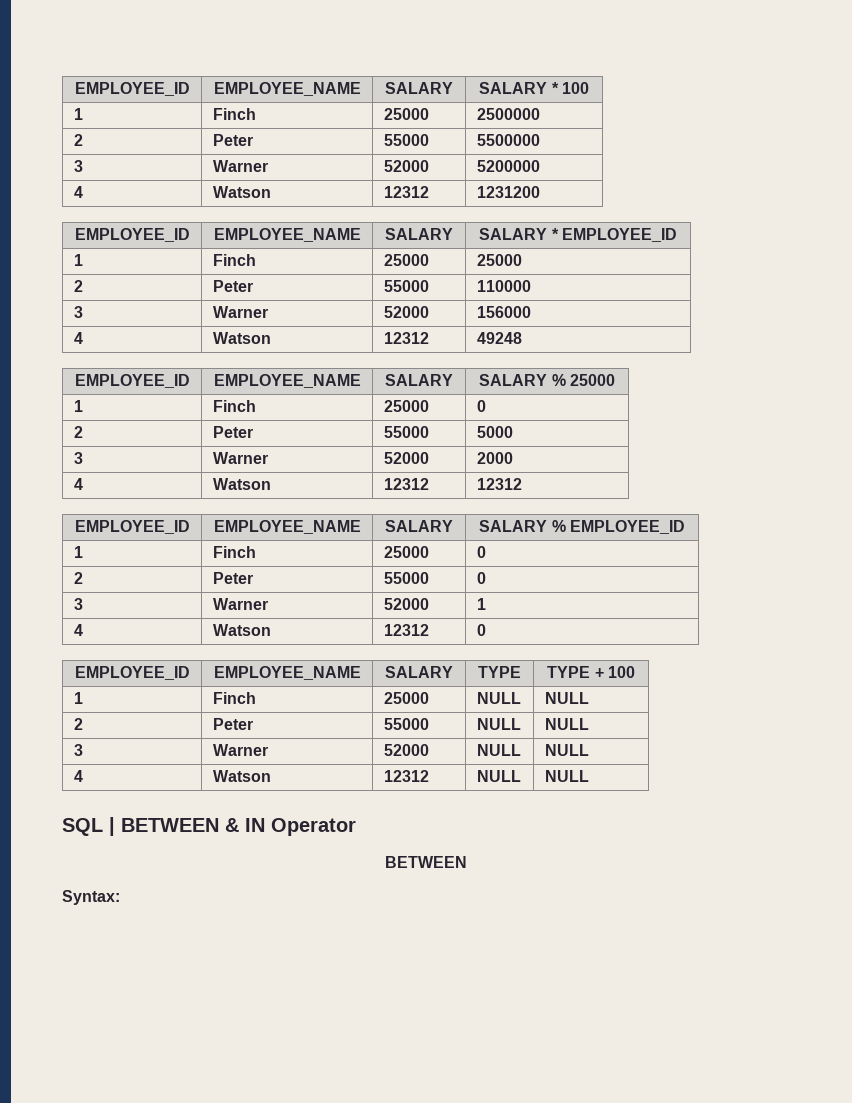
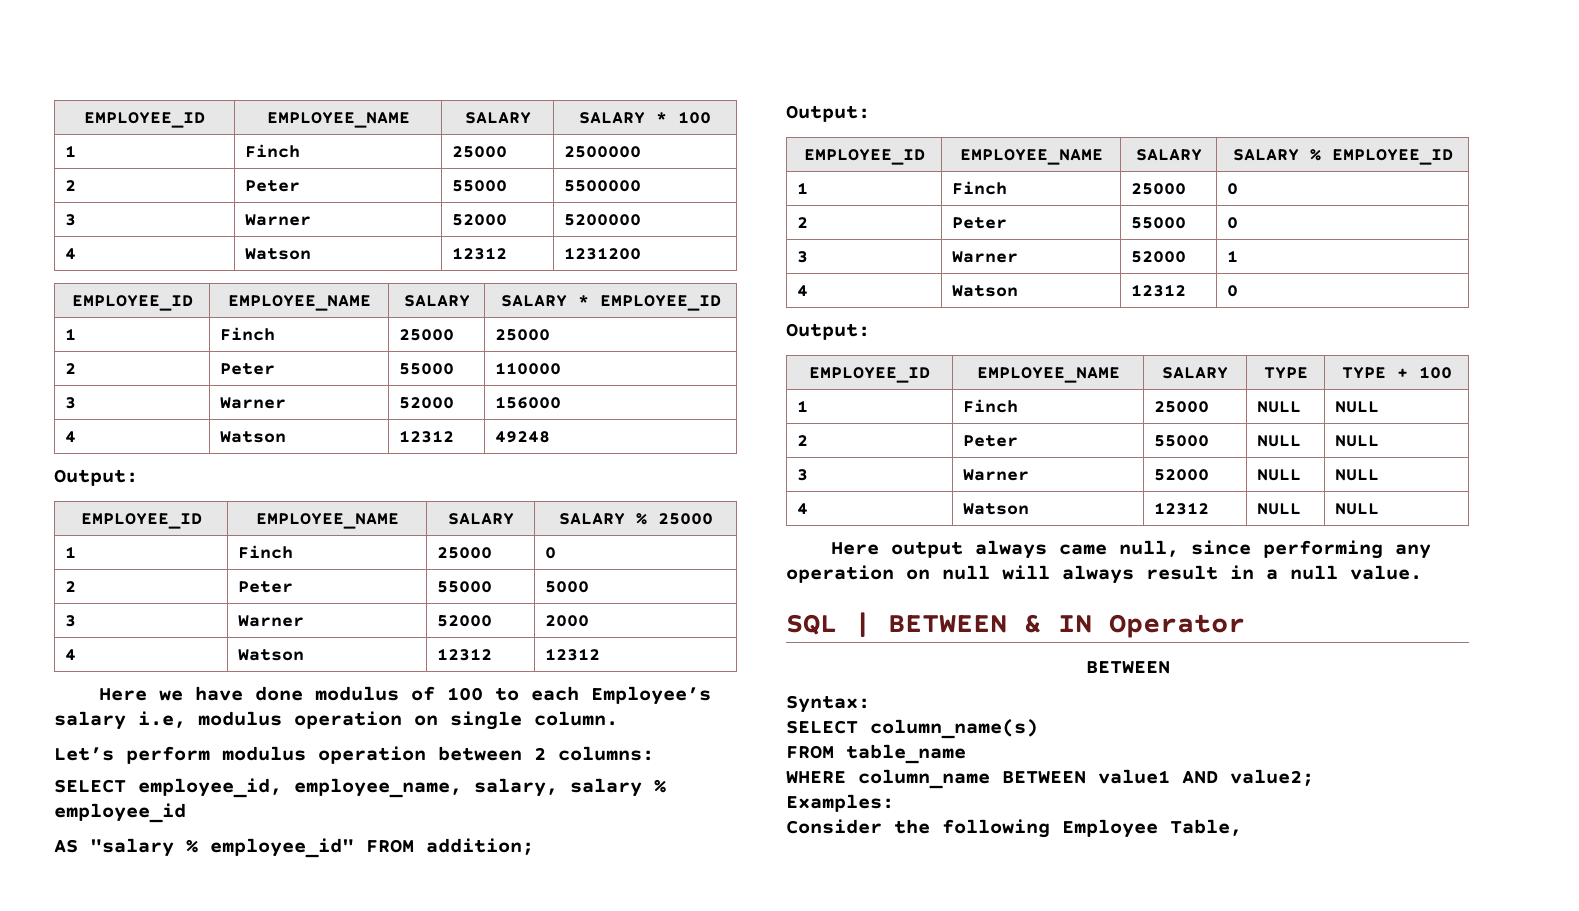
  4 | Watson | 12312 | 49248
+ Output:
+ Here we have done modulus of 100 to each Employee’s salary i.e, modulus operation on single column.
+ Let’s perform modulus operation between 2 columns:
+ SELECT employee_id, employee_name, salary, salary % employee_id
+ AS "salary % employee_id" FROM addition;
+ Output:
  4 | Watson | 12312 | 0
+ Output:
+ Here output always came null, since performing any operation on null will always result in a null value.
+ SELECT column_name(s)
+ FROM table_name
+ WHERE column_name BETWEEN value1 AND value2;
+ Examples:
+ Consider the following Employee Table,

